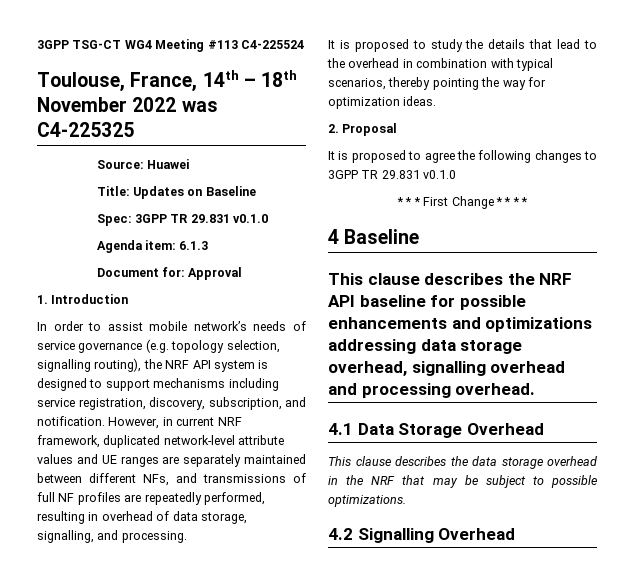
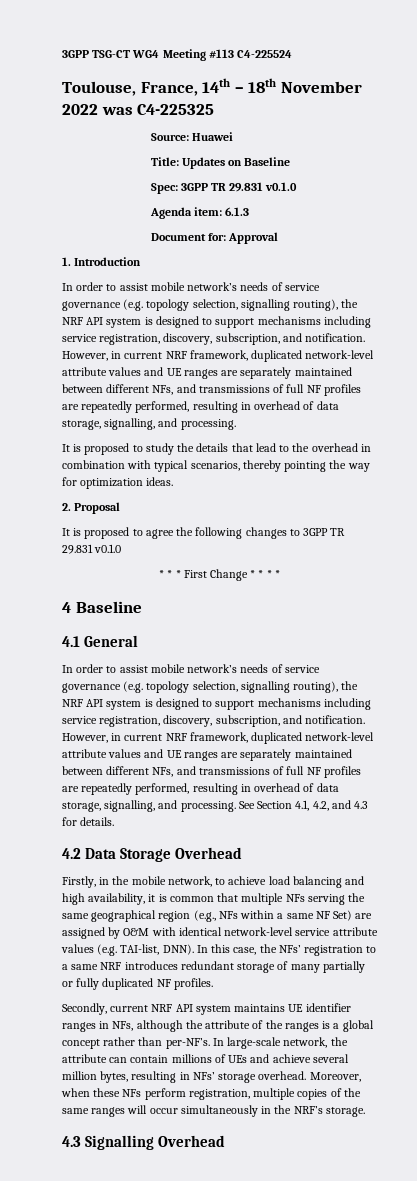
- This clause describes the NRF API baseline for possible enhancements and optimizations addressing data storage overhead, signalling overhead and processing overhead.
- 4.1 Data Storage Overhead
- This clause describes the data storage overhead in the NRF that may be subject to possible optimizations.
- 4.2 Signalling Overhead
+ 4.1 General
+ In order to assist mobile network’s needs of service governance (e.g. topology selection, signalling routing), the NRF API system is designed to support mechanisms including service registration, discovery, subscription, and notification. However, in current NRF framework, duplicated network-level attribute values and UE ranges are separately maintained between different NFs, and transmissions of full NF profiles are repeatedly performed, resulting in overhead of data storage, signalling, and processing. See Section 4.1, 4.2, and 4.3 for details.
+ 4.2 Data Storage Overhead
+ Firstly, in the mobile network, to achieve load balancing and high availability, it is common that multiple NFs serving the same geographical region (e.g., NFs within a same NF Set) are assigned by O&M with identical network-level service attribute values (e.g. TAI-list, DNN). In this case, the NFs’ registration to a same NRF introduces redundant storage of many partially or fully duplicated NF profiles.
+ Secondly, current NRF API system maintains UE identifier ranges in NFs, although the attribute of the ranges is a global concept rather than per-NF’s. In large-scale network, the attribute can contain millions of UEs and achieve several million bytes, resulting in NFs’ storage overhead. Moreover, when these NFs perform registration, multiple copies of the same ranges will occur simultaneously in the NRF’s storage.
+ 4.3 Signalling Overhead

